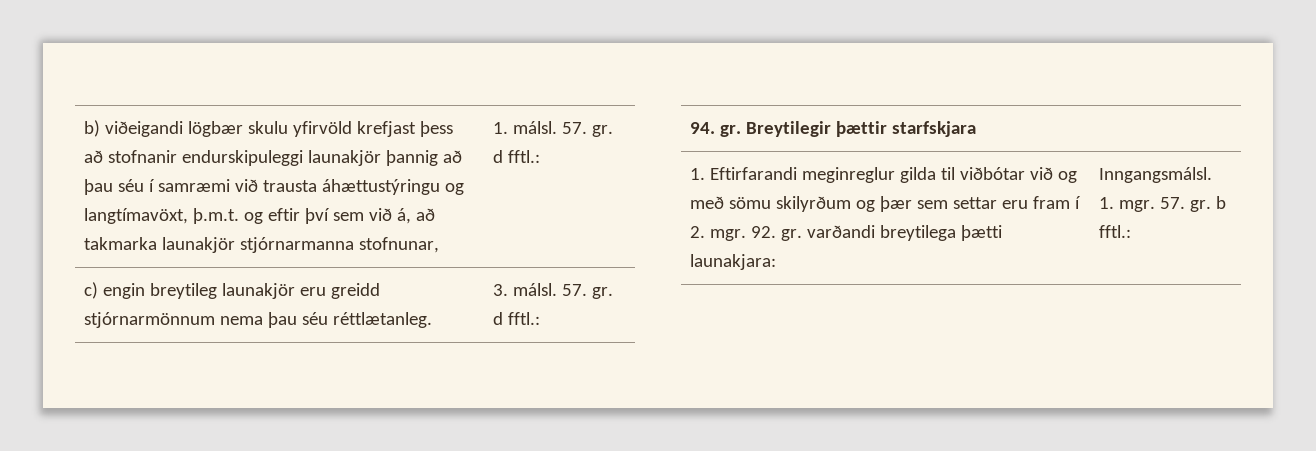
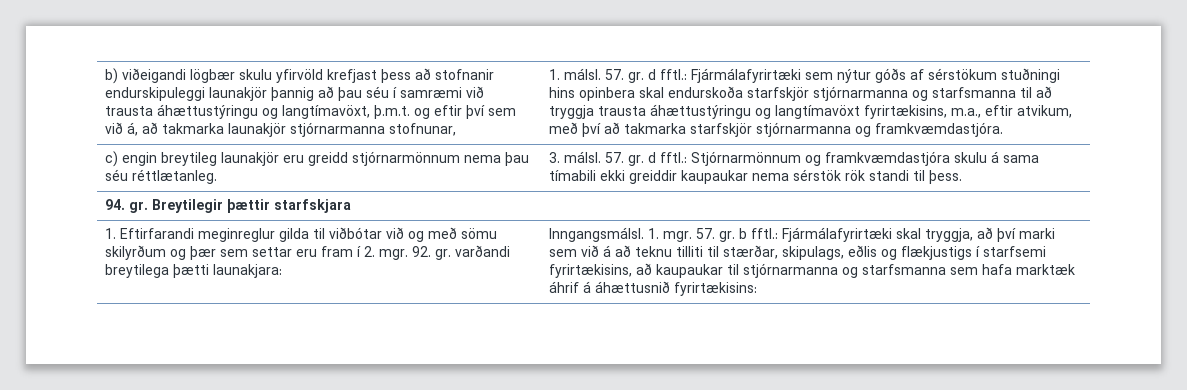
- 1. málsl. 57. gr. d fftl.:
+ 1. málsl. 57. gr. d fftl.: Fjármálafyrirtæki sem nýtur góðs af sérstökum stuðningi hins opinbera skal endurskoða starfskjör stjórnarmanna og starfsmanna til að tryggja trausta áhættustýringu og langtímavöxt fyrirtækisins, m.a., eftir atvikum, með því að takmarka starfskjör stjórnarmanna og framkvæmdastjóra.
- c) engin breytileg launakjör eru greidd stjórnarmönnum nema þau séu réttlætanleg. | 3. málsl. 57. gr. d fftl.:
+ c) engin breytileg launakjör eru greidd stjórnarmönnum nema þau séu réttlætanleg. | 3. málsl. 57. gr. d fftl.: Stjórnarmönnum og framkvæmdastjóra skulu á sama tímabili ekki greiddir kaupaukar nema sérstök rök standi til þess.
- 57. gr. b fftl.:
+ 57. gr. b fftl.: Fjármálafyrirtæki skal tryggja, að því marki sem við á að teknu tilliti til stærðar, skipulags, eðlis og flækjustigs í starfsemi fyrirtækisins, að kaupaukar til stjórnarmanna og starfsmanna sem hafa marktæk áhrif á áhættusnið fyrirtækisins:

